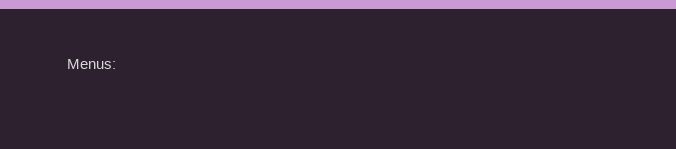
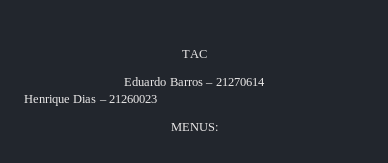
- Menus:
+ TAC
+ Eduardo Barros – 21270614
+ Henrique Dias – 21260023
+ MENUS:

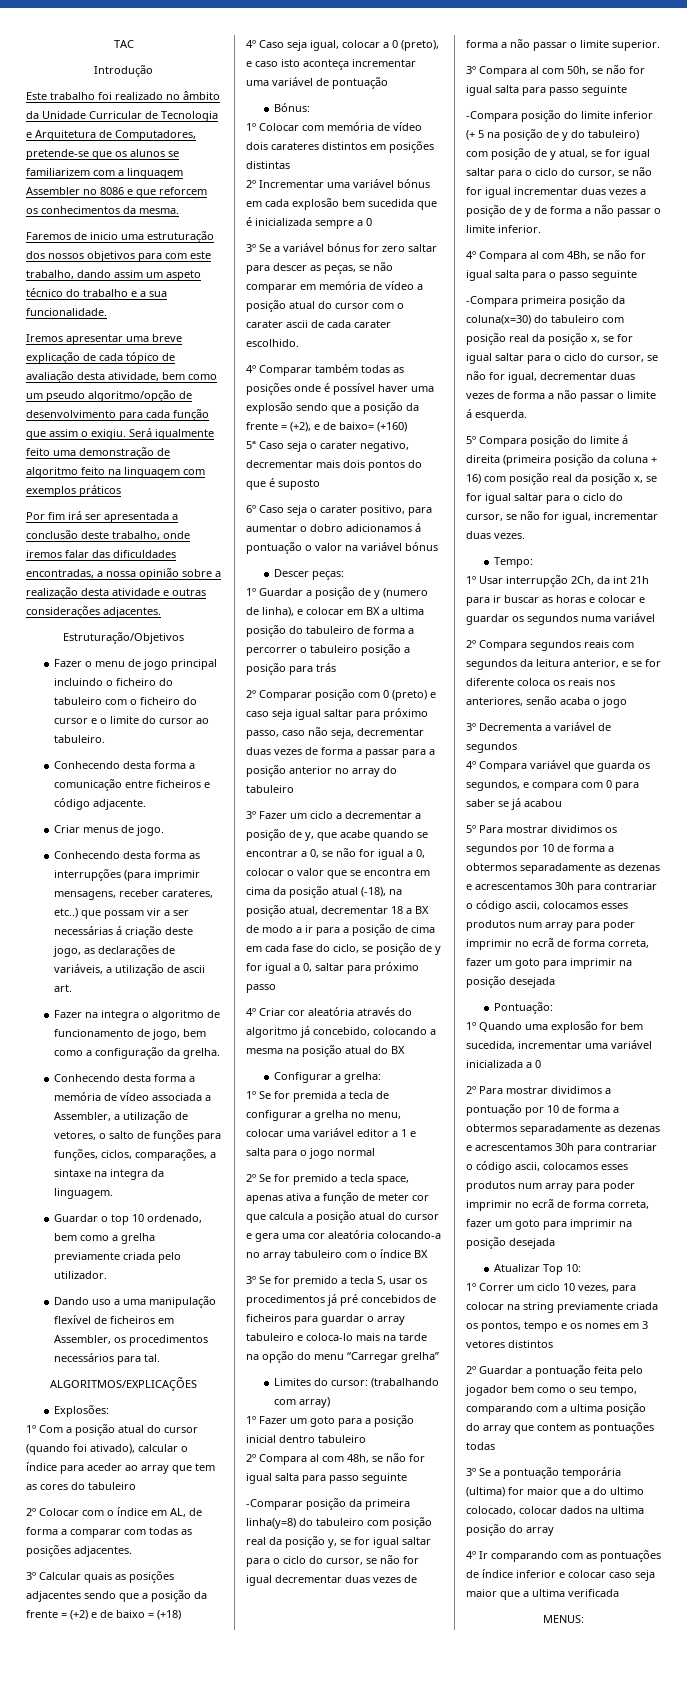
- Eduardo Barros – 21270614
- Henrique Dias – 21260023
+ Introdução
+ Este trabalho foi realizado no âmbito da Unidade Curricular de Tecnologia e Arquitetura de Computadores, pretende-se que os alunos se familiarizem com a linguagem Assembler no 8086 e que reforcem os conhecimentos da mesma.
+ Faremos de inicio uma estruturação dos nossos objetivos para com este trabalho, dando assim um aspeto técnico do trabalho e a sua funcionalidade.
+ Iremos apresentar uma breve explicação de cada tópico de avaliação desta atividade, bem como um pseudo algoritmo/opção de desenvolvimento para cada função que assim o exigiu. Será igualmente feito uma demonstração de algoritmo feito na linguagem com exemplos práticos
+ Por fim irá ser apresentada a conclusão deste trabalho, onde iremos falar das dificuldades encontradas, a nossa opinião sobre a realização desta atividade e outras considerações adjacentes.
+ Estruturação/Objetivos
+ Fazer o menu de jogo principal incluindo o ficheiro do tabuleiro com o ficheiro do cursor e o limite do cursor ao tabuleiro.
+ Conhecendo desta forma a comunicação entre ficheiros e código adjacente.
+ Criar menus de jogo.
+ Conhecendo desta forma as interrupções (para imprimir mensagens, receber carateres, etc..) que possam vir a ser necessárias á criação deste jogo, as declarações de variáveis, a utilização de ascii art.
+ Fazer na integra o algoritmo de funcionamento de jogo, bem como a configuração da grelha.
+ Conhecendo desta forma a memória de vídeo associada a Assembler, a utilização de vetores, o salto de funções para funções, ciclos, comparações, a sintaxe na integra da linguagem.
+ Guardar o top 10 ordenado, bem como a grelha previamente criada pelo utilizador.
+ Dando uso a uma manipulação flexível de ficheiros em Assembler, os procedimentos necessários para tal.
+ ALGORITMOS/EXPLICAÇÕES
+ Explosões:
+ 1º Com a posição atual do cursor (quando foi ativado), calcular o índice para aceder ao array que tem as cores do tabuleiro
+ 2º Colocar com o índice em AL, de forma a comparar com todas as posições adjacentes.
+ 3º Calcular quais as posições adjacentes sendo que a posição da frente = (+2) e de baixo = (+18)
+ 4º Caso seja igual, colocar a 0 (preto), e caso isto aconteça incrementar uma variável de pontuação
+ Bónus:
+ 1º Colocar com memória de vídeo dois carateres distintos em posições distintas
+ 2º Incrementar uma variável bónus em cada explosão bem sucedida que é inicializada sempre a 0
+ 3º Se a variável bónus for zero saltar para descer as peças, se não comparar em memória de vídeo a posição atual do cursor com o carater ascii de cada carater escolhido.
+ 4º Comparar também todas as posições onde é possível haver uma explosão sendo que a posição da frente = (+2), e de baixo= (+160)
+ 5ª Caso seja o carater negativo, decrementar mais dois pontos do que é suposto
+ 6º Caso seja o carater positivo, para aumentar o dobro adicionamos á pontuação o valor na variável bónus
+ Descer peças:
+ 1º Guardar a posição de y (numero de linha), e colocar em BX a ultima posição do tabuleiro de forma a percorrer o tabuleiro posição a posição para trás
+ 2º Comparar posição com 0 (preto) e caso seja igual saltar para próximo passo, caso não seja, decrementar duas vezes de forma a passar para a posição anterior no array do tabuleiro
+ 3º Fazer um ciclo a decrementar a posição de y, que acabe quando se encontrar a 0, se não for igual a 0, colocar o valor que se encontra em cima da posição atual (-18), na posição atual, decrementar 18 a BX de modo a ir para a posição de cima em cada fase do ciclo, se posição de y for igual a 0, saltar para próximo passo
+ 4º Criar cor aleatória através do algoritmo já concebido, colocando a mesma na posição atual do BX
+ Configurar a grelha:
+ 1º Se for premida a tecla de configurar a grelha no menu, colocar uma variável editor a 1 e salta para o jogo normal
+ 2º Se for premido a tecla space, apenas ativa a função de meter cor que calcula a posição atual do cursor e gera uma cor aleatória colocando-a no array tabuleiro com o índice BX
+ 3º Se for premido a tecla S, usar os procedimentos já pré concebidos de ficheiros para guardar o array tabuleiro e coloca-lo mais na tarde na opção do menu “Carregar grelha”
+ Limites do cursor: (trabalhando com array)
+ 1º Fazer um goto para a posição inicial dentro tabuleiro
+ 2º Compara al com 48h, se não for igual salta para passo seguinte
+ -Comparar posição da primeira linha(y=8) do tabuleiro com posição real da posição y, se for igual saltar para o ciclo do cursor, se não for igual decrementar duas vezes de forma a não passar o limite superior.
+ 3º Compara al com 50h, se não for igual salta para passo seguinte
+ -Compara posição do limite inferior (+ 5 na posição de y do tabuleiro) com posição de y atual, se for igual saltar para o ciclo do cursor, se não for igual incrementar duas vezes a posição de y de forma a não passar o limite inferior.
+ 4º Compara al com 4Bh, se não for igual salta para o passo seguinte
+ -Compara primeira posição da coluna(x=30) do tabuleiro com posição real da posição x, se for igual saltar para o ciclo do cursor, se não for igual, decrementar duas vezes de forma a não passar o limite á esquerda.
+ 5º Compara posição do limite á direita (primeira posição da coluna + 16) com posição real da posição x, se for igual saltar para o ciclo do cursor, se não for igual, incrementar duas vezes.
+ Tempo:
+ 1º Usar interrupção 2Ch, da int 21h para ir buscar as horas e colocar e guardar os segundos numa variável
+ 2º Compara segundos reais com segundos da leitura anterior, e se for diferente coloca os reais nos anteriores, senão acaba o jogo
+ 3º Decrementa a variável de segundos
+ 4º Compara variável que guarda os segundos, e compara com 0 para saber se já acabou
+ 5º Para mostrar dividimos os segundos por 10 de forma a obtermos separadamente as dezenas e acrescentamos 30h para contrariar o código ascii, colocamos esses produtos num array para poder imprimir no ecrã de forma correta, fazer um goto para imprimir na posição desejada
+ Pontuação:
+ 1º Quando uma explosão for bem sucedida, incrementar uma variável inicializada a 0
+ 2º Para mostrar dividimos a pontuação por 10 de forma a obtermos separadamente as dezenas e acrescentamos 30h para contrariar o código ascii, colocamos esses produtos num array para poder imprimir no ecrã de forma correta, fazer um goto para imprimir na posição desejada
+ Atualizar Top 10:
+ 1º Correr um ciclo 10 vezes, para colocar na string previamente criada os pontos, tempo e os nomes em 3 vetores distintos
+ 2º Guardar a pontuação feita pelo jogador bem como o seu tempo, comparando com a ultima posição do array que contem as pontuações todas
+ 3º Se a pontuação temporária (ultima) for maior que a do ultimo colocado, colocar dados na ultima posição do array
+ 4º Ir comparando com as pontuações de índice inferior e colocar caso seja maior que a ultima verificada

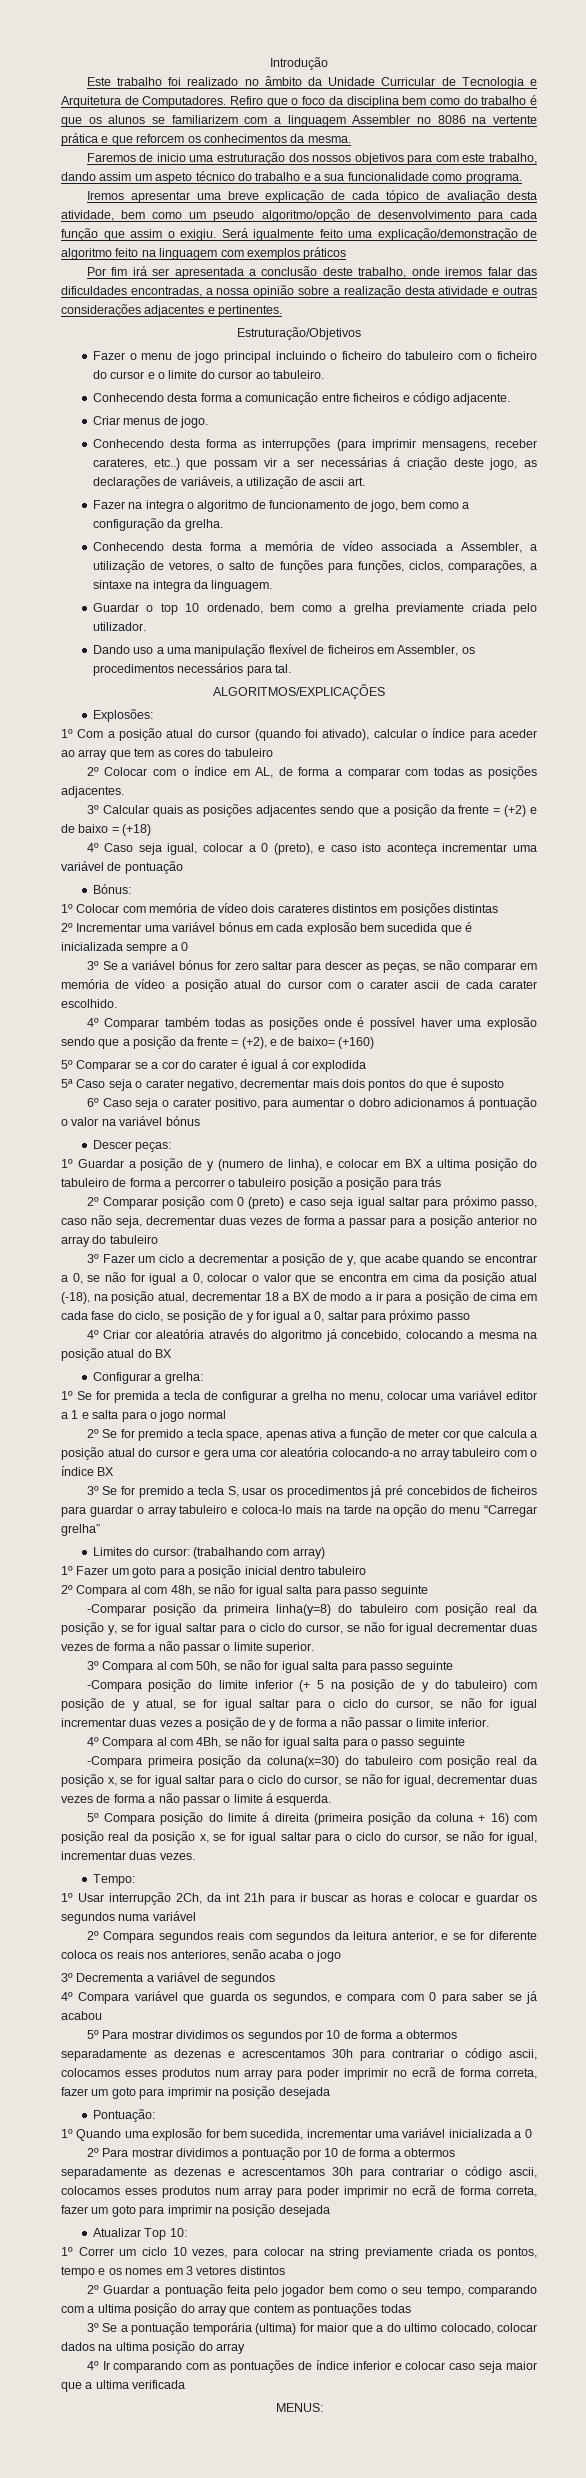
- TAC
- Este trabalho foi realizado no âmbito da Unidade Curricular de Tecnologia e Arquitetura de Computadores, pretende-se que os alunos se familiarizem com a linguagem Assembler no 8086 e que reforcem os conhecimentos da mesma.
+ Este trabalho foi realizado no âmbito da Unidade Curricular de Tecnologia e Arquitetura de Computadores. Refiro que o foco da disciplina bem como do trabalho é que os alunos se familiarizem com a linguagem Assembler no 8086 na vertente prática e que reforcem os conhecimentos da mesma.
- Faremos de inicio uma estruturação dos nossos objetivos para com este trabalho, dando assim um aspeto técnico do trabalho e a sua funcionalidade.
+ Faremos de inicio uma estruturação dos nossos objetivos para com este trabalho, dando assim um aspeto técnico do trabalho e a sua funcionalidade como programa.
- Será igualmente feito uma demonstração de algoritmo feito na linguagem com exemplos práticos
+ Será igualmente feito uma explicação/demonstração de algoritmo feito na linguagem com exemplos práticos
- Por fim irá ser apresentada a conclusão deste trabalho, onde iremos falar das dificuldades encontradas, a nossa opinião sobre a realização desta atividade e outras considerações adjacentes.
+ Por fim irá ser apresentada a conclusão deste trabalho, onde iremos falar das dificuldades encontradas, a nossa opinião sobre a realização desta atividade e outras considerações adjacentes e pertinentes.
+ 5º Comparar se a cor do carater é igual á cor explodida

